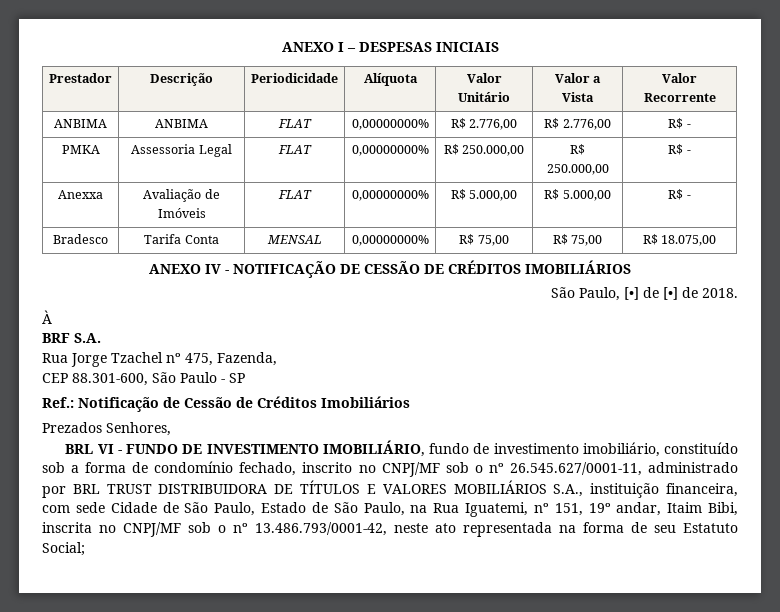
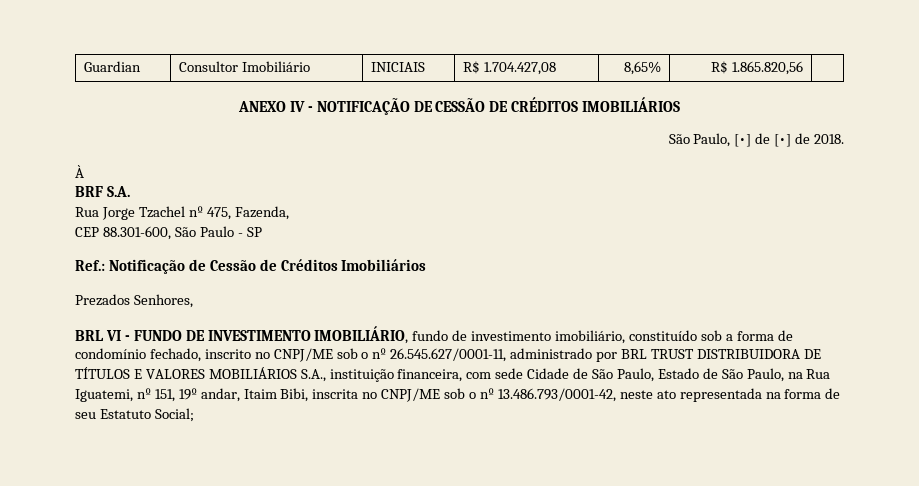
- ANEXO I – DESPESAS INICIAIS
- Prestador | Descrição | Periodicidade | Alíquota | Valor Unitário | Valor a Vista | Valor Recorrente
- ANBIMA | ANBIMA | FLAT | 0,00000000% | R$ 2.776,00 | R$ 2.776,00 | R$ -
- PMKA | Assessoria Legal | FLAT | 0,00000000% | R$ 250.000,00 | R$ 250.000,00 | R$ -
- Anexxa | Avaliação de Imóveis | FLAT | 0,00000000% | R$ 5.000,00 | R$ 5.000,00 | R$ -
- Bradesco | Tarifa Conta | MENSAL | 0,00000000% | R$ 75,00 | R$ 75,00 | R$ 18.075,00
+ Guardian | Consultor Imobiliário | INICIAIS | R$ 1.704.427,08 | 8,65% | R$ 1.865.820,56 |
- BRL VI - FUNDO DE INVESTIMENTO IMOBILIÁRIO, fundo de investimento imobiliário, constituído sob a forma de condomínio fechado, inscrito no CNPJ/MF sob o nº 26.545.627/0001-11, administrado por BRL TRUST DISTRIBUIDORA DE TÍTULOS E VALORES MOBILIÁRIOS S.A., instituição financeira, com sede Cidade de São Paulo, Estado de São Paulo, na Rua Iguatemi, nº 151, 19º andar, Itaim Bibi, inscrita no CNPJ/MF sob o nº 13.486.793/0001-42, neste ato representada na forma de seu Estatuto Social;
+ BRL VI - FUNDO DE INVESTIMENTO IMOBILIÁRIO, fundo de investimento imobiliário, constituído sob a forma de condomínio fechado, inscrito no CNPJ/ME sob o nº 26.545.627/0001-11, administrado por BRL TRUST DISTRIBUIDORA DE TÍTULOS E VALORES MOBILIÁRIOS S.A., instituição financeira, com sede Cidade de São Paulo, Estado de São Paulo, na Rua Iguatemi, nº 151, 19º andar, Itaim Bibi, inscrita no CNPJ/ME sob o nº 13.486.793/0001-42, neste ato representada na forma de seu Estatuto Social;

